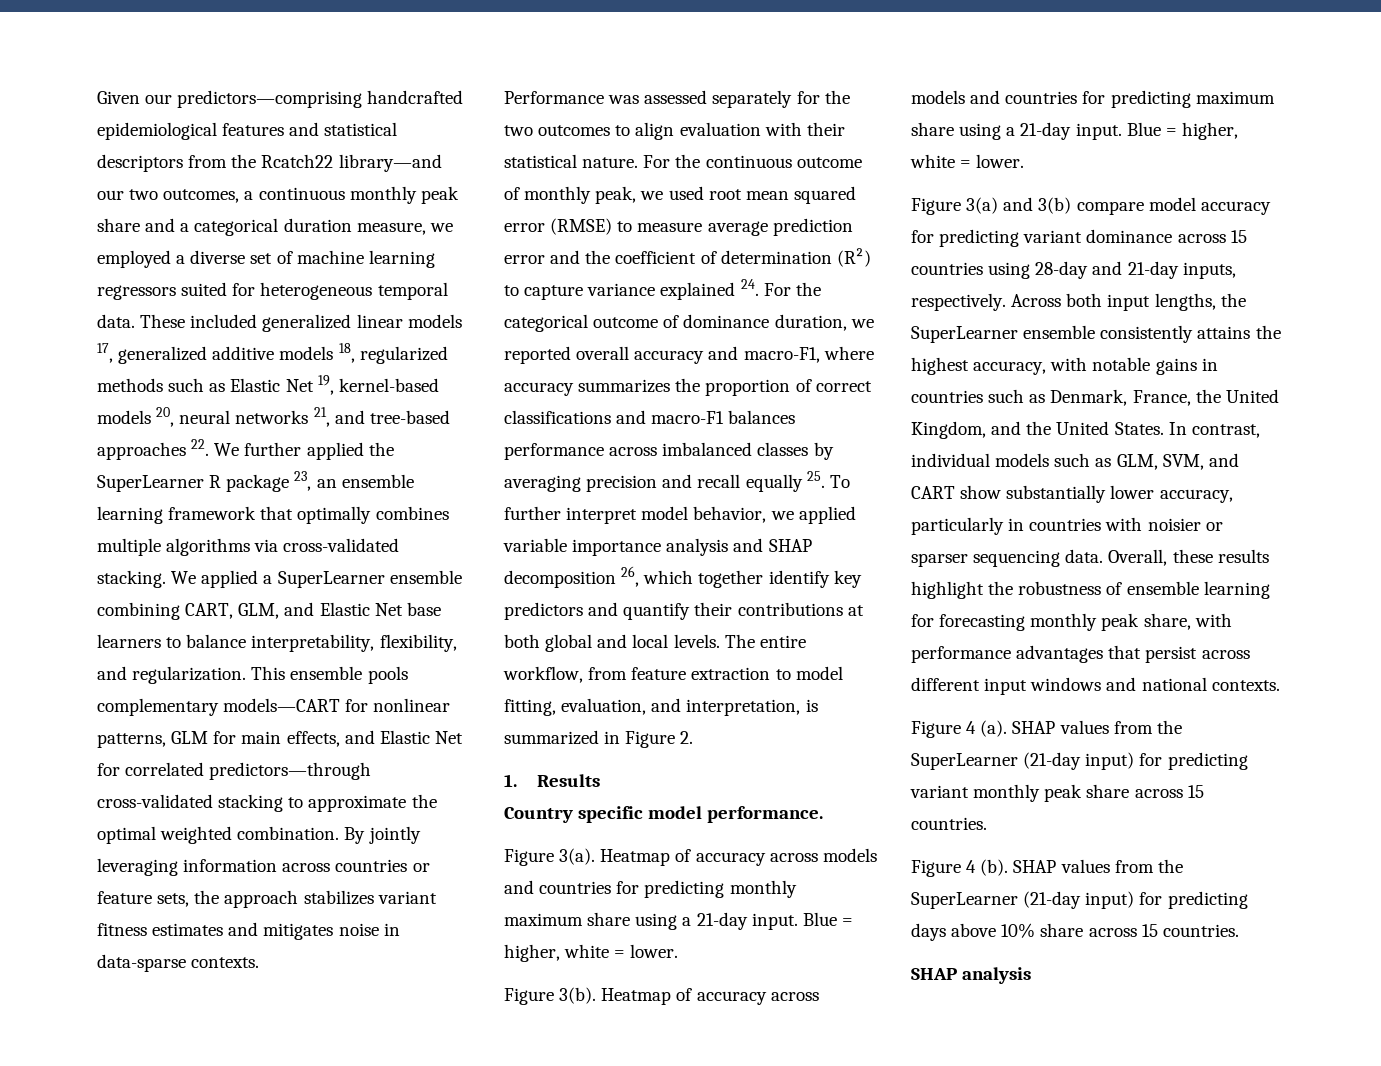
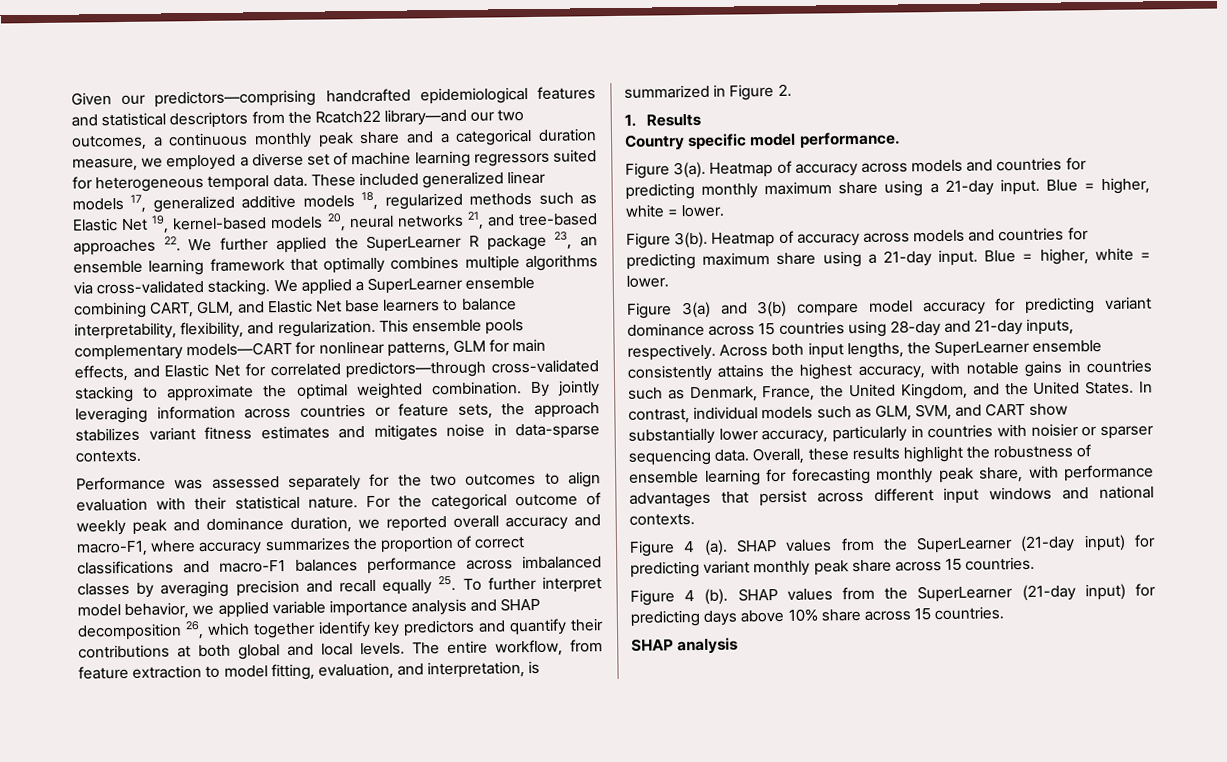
- For the continuous outcome of monthly peak, we used root mean squared error (RMSE) to measure average prediction error and the coefficient of determination (R²) to capture variance explained 24. For the categorical outcome of dominance duration, we reported overall accuracy and macro-F1, where accuracy summarizes the proportion of correct classifications and macro-F1 balances performance across imbalanced classes by averaging precision and recall equally 25. To further interpret model behavior, we applied variable importance analysis and SHAP decomposition 26, which together identify key predictors and quantify their contributions at both global and local levels.
+ For the categorical outcome of weekly peak and dominance duration, we reported overall accuracy and macro-F1, where accuracy summarizes the proportion of correct classifications and macro-F1 balances performance across imbalanced classes by averaging precision and recall equally 25. To further interpret model behavior, we applied variable importance analysis and SHAP decomposition 26, which together identify key predictors and quantify their contributions at both global and local levels.

